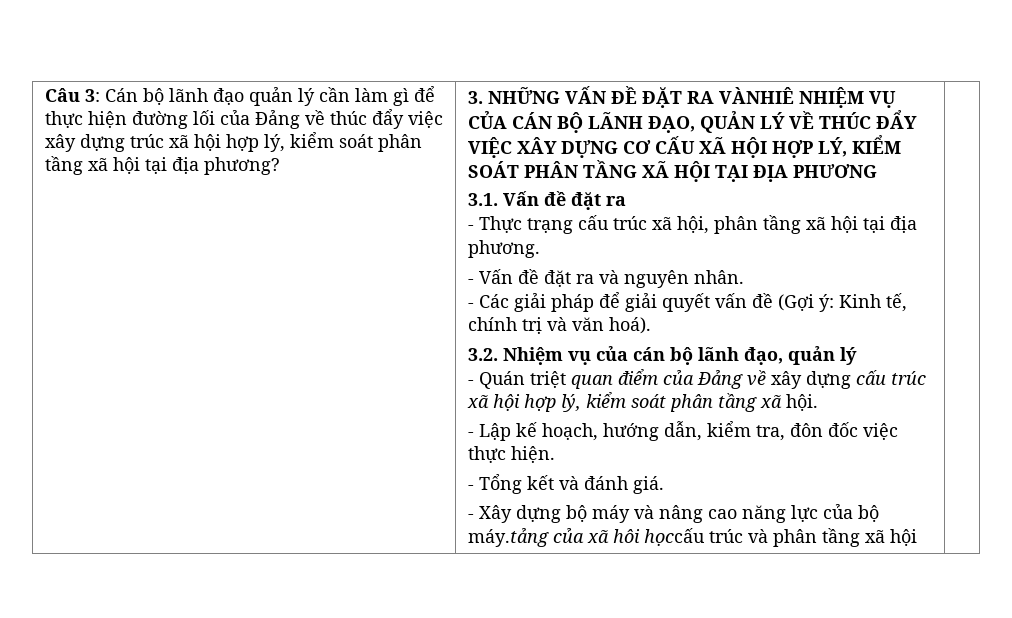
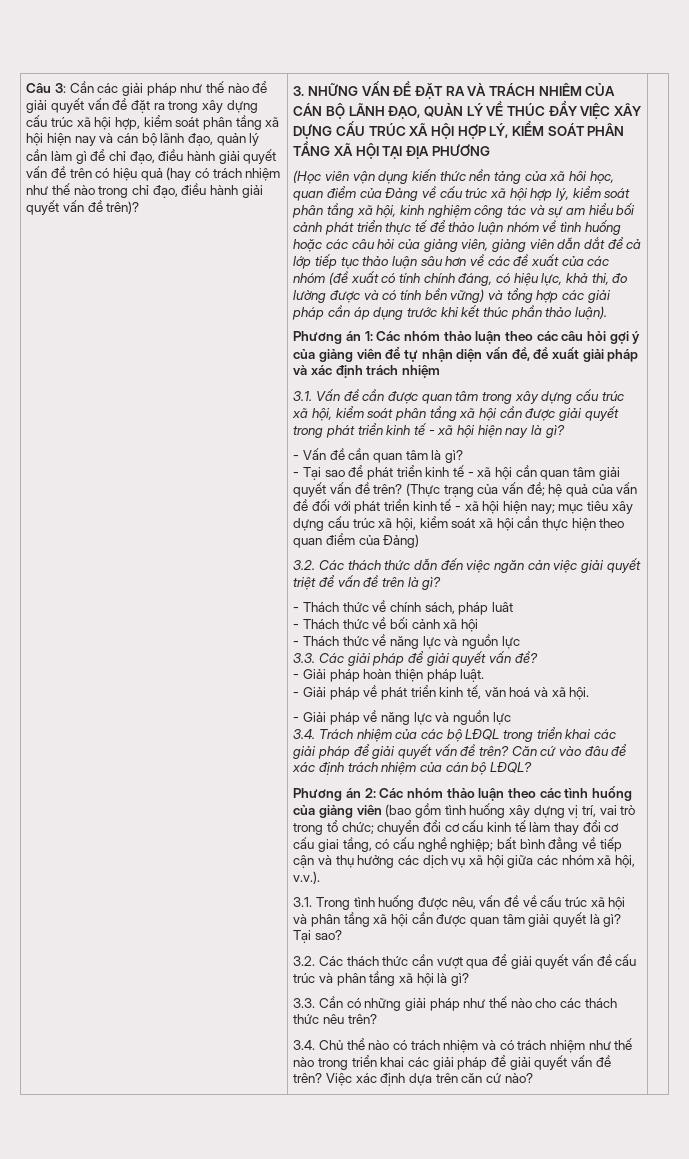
- Câu 3: Cán bộ lãnh đạo quản lý cần làm gì để thực hiện đường lối của Đảng về thúc đẩy việc xây dựng trúc xã hội hợp lý, kiểm soát phân tầng xã hội tại địa phương?
+ Câu 3: Cần các giải pháp như thế nào để giải quyết vấn đề đặt ra trong xây dựng cấu trúc xã hội hợp, kiểm soát phân tầng xã hội hiện nay và cán bộ lãnh đạo, quản lý cần làm gì để chỉ đạo, điều hành giải quyết vấn đề trên có hiệu quả (hay có trách nhiệm như thế nào trong chỉ đạo, điều hành giải quyết vấn đề trên)?
- 3. NHỮNG VẤN ĐỀ ĐẶT RA VÀNHIÊ NHIỆM VỤ CỦA CÁN BỘ LÃNH ĐẠO, QUẢN LÝ VỀ THÚC ĐẨY VIỆC XÂY DỰNG CƠ CẤU XÃ HỘI HỢP LÝ, KIỂM SOÁT PHÂN TẦNG XÃ HỘI TẠI ĐỊA PHƯƠNG
+ 3. NHỮNG VẤN ĐỀ ĐẶT RA VÀ TRÁCH NHIÊM CỦA CÁN BỘ LÃNH ĐẠO, QUẢN LÝ VỀ THÚC ĐẨY VIỆC XÂY DỰNG CẤU TRÚC XÃ HỘI HỢP LÝ, KIỂM SOÁT PHÂN TẦNG XÃ HỘI TẠI ĐỊA PHƯƠNG
- 3.1. Vấn đề đặt ra
- - Thực trạng cấu trúc xã hội, phân tầng xã hội tại địa phương.
- - Vấn đề đặt ra và nguyên nhân.
- - Các giải pháp để giải quyết vấn đề (Gợi ý: Kinh tế, chính trị và văn hoá).
- 3.2. Nhiệm vụ của cán bộ lãnh đạo, quản lý
- - Quán triệt quan điểm của Đảng về xây dựng cấu trúc xã hội hợp lý, kiểm soát phân tầng xã hội.
- - Lập kế hoạch, hướng dẫn, kiểm tra, đôn đốc việc thực hiện.
- - Tổng kết và đánh giá.
- - Xây dựng bộ máy và nâng cao năng lực của bộ máy.tảng của xã hôi họccấu trúc và phân tầng xã hội
+ (Học viên vận dụng kiến thức nền tảng của xã hôi học, quan điểm của Đảng về cấu trúc xã hội hợp lý, kiểm soát phân tầng xã hội, kinh nghiệm công tác và sự am hiểu bối cảnh phát triển thực tế để thảo luận nhóm về tình huống hoặc các câu hỏi của giảng viên, giảng viên dẫn dắt để cả lớp tiếp tục thảo luận sâu hơn về các đề xuất của các nhóm (đề xuất có tính chính đáng, có hiệu lực, khả thi, đo lường được và có tính bền vững) và tổng hợp các giải pháp cần áp dụng trước khi kết thúc phần thảo luận).
+ Phương án 1: Các nhóm thảo luận theo các câu hỏi gợi ý của giảng viên để tự nhận diện vấn đề, đề xuất giải pháp và xác định trách nhiệm
+ 3.1. Vấn đề cần được quan tâm trong xây dựng cấu trúc xã hội, kiểm soát phân tầng xã hội cần được giải quyết trong phát triển kinh tế - xã hội hiện nay là gì?
+ - Vấn đề cần quan tâm là gì?
+ - Tại sao để phát triển kinh tế - xã hội cần quan tâm giải quyết vấn đề trên? (Thực trạng của vấn đề; hệ quả của vấn đề đối với phát triển kinh tế - xã hội hiện nay; mục tiêu xây dựng cấu trúc xã hội, kiểm soát xã hội cần thực hiện theo quan điểm của Đảng)
+ 3.2. Các thách thức dẫn đến việc ngăn cản việc giải quyết triệt để vấn đề trên là gì?
+ - Thách thức về chính sách, pháp luât
+ - Thách thức về bối cảnh xã hội
+ - Thách thức về năng lực và nguồn lực
+ 3.3. Các giải pháp để giải quyết vấn đề?
+ - Giải pháp hoàn thiện pháp luật.
+ - Giải pháp về phát triển kinh tế, văn hoá và xã hội.
+ - Giải pháp về năng lực và nguồn lực
+ 3.4. Trách nhiệm của các bộ LĐQL trong triển khai các giải pháp để giải quyết vấn đề trên? Căn cứ vào đâu để xác định trách nhiệm của cán bộ LĐQL?
+ Phương án 2: Các nhóm thảo luận theo các tình huống của giảng viên (bao gồm tình huống xây dựng vị trí, vai trò trong tổ chức; chuyển đổi cơ cấu kinh tế làm thay đổi cơ cấu giai tầng, có cấu nghề nghiệp; bất bình đẳng về tiếp cận và thụ hưởng các dịch vụ xã hội giữa các nhóm xã hội, v.v.).
+ 3.1. Trong tình huống được nêu, vấn đề về cấu trúc xã hội và phân tầng xã hội cần được quan tâm giải quyết là gì? Tại sao?
+ 3.2. Các thách thức cần vượt qua để giải quyết vấn đề cấu trúc và phân tầng xã hội là gì?
+ 3.3. Cần có những giải pháp như thế nào cho các thách thức nêu trên?
+ 3.4. Chủ thể nào có trách nhiệm và có trách nhiệm như thế nào trong triển khai các giải pháp để giải quyết vấn đề trên? Việc xác định dựa trên căn cứ nào?

